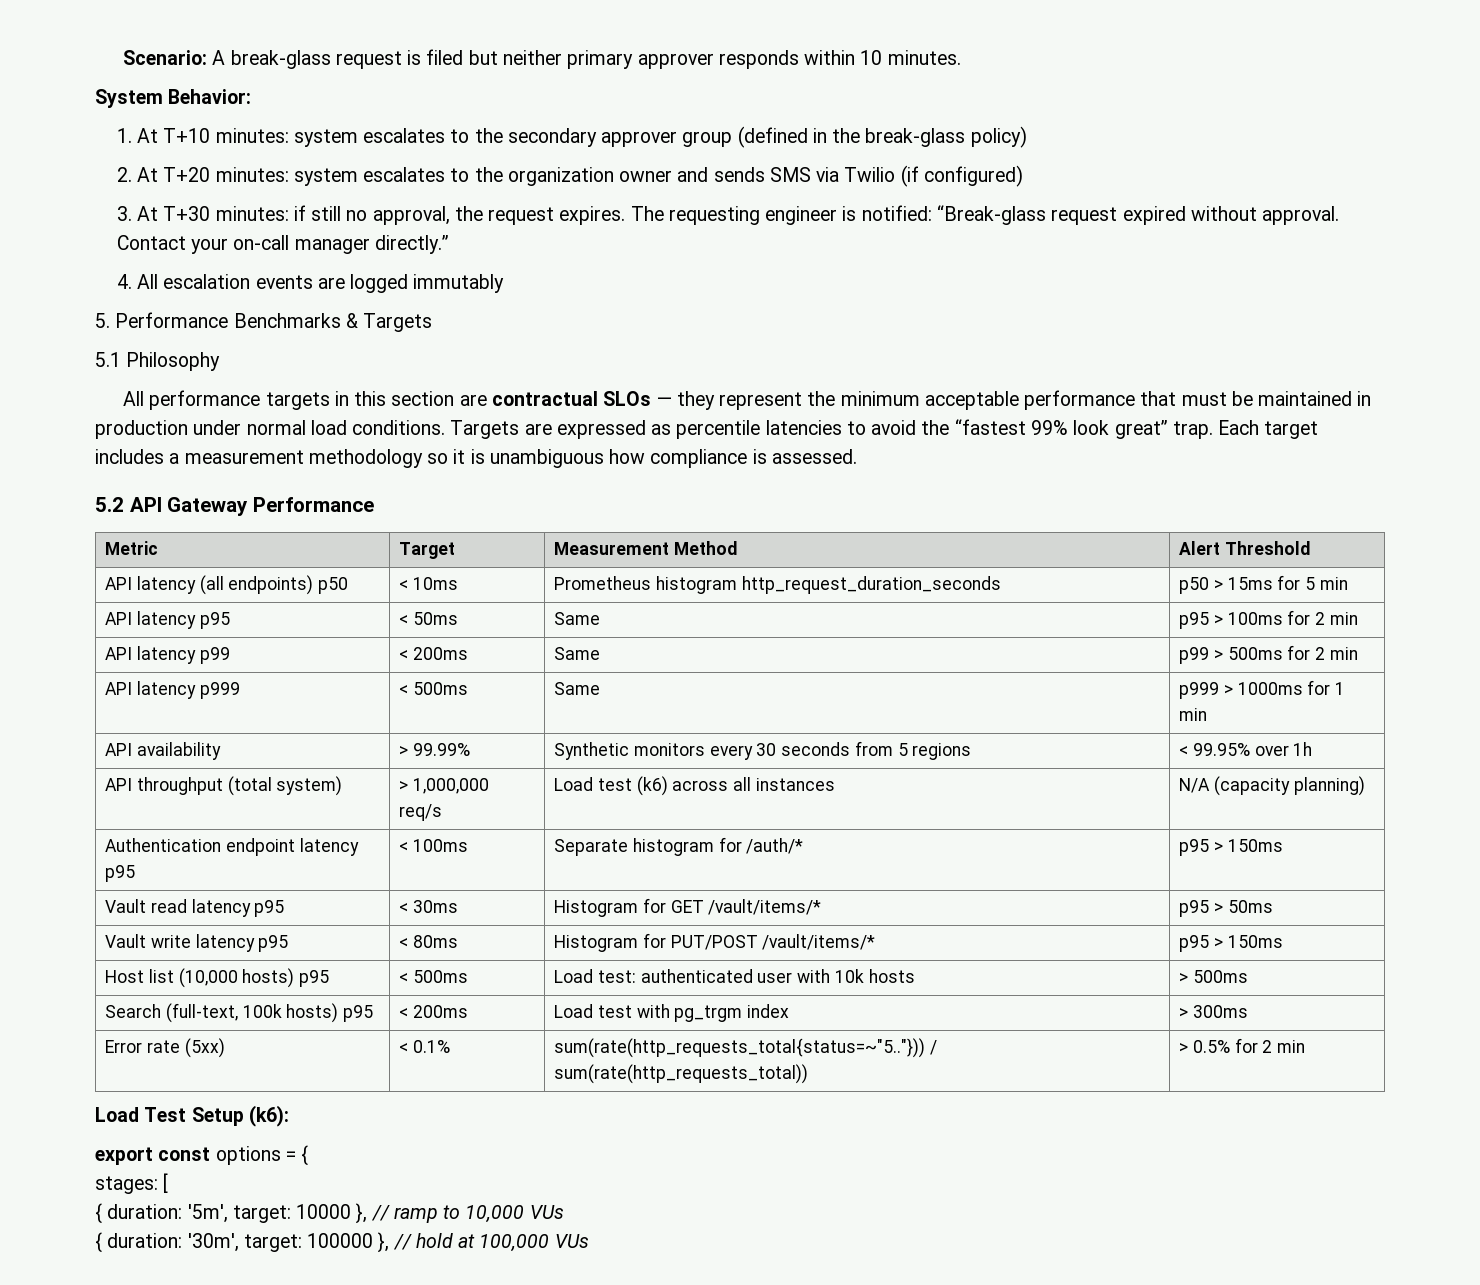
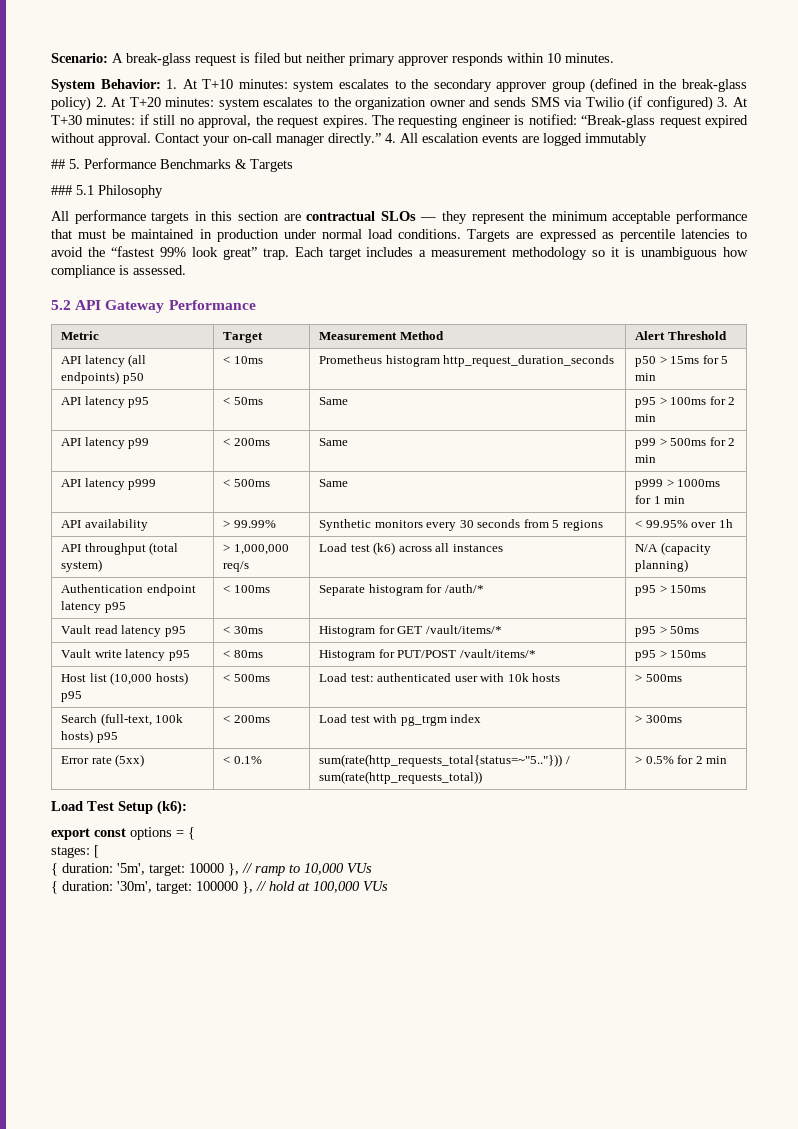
- System Behavior:
- 1. At T+10 minutes: system escalates to the secondary approver group (defined in the break-glass policy)
- 2. At T+20 minutes: system escalates to the organization owner and sends SMS via Twilio (if configured)
- 3. At T+30 minutes: if still no approval, the request expires.
+ System Behavior: 1. At T+10 minutes: system escalates to the secondary approver group (defined in the break-glass policy) 2. At T+20 minutes: system escalates to the organization owner and sends SMS via Twilio (if configured) 3. At T+30 minutes: if still no approval, the request expires.
- Contact your on-call manager directly.”
- 4. All escalation events are logged immutably
+ Contact your on-call manager directly.” 4. All escalation events are logged immutably
- 5. Performance Benchmarks & Targets
+ ## 5. Performance Benchmarks & Targets
- 5.1 Philosophy
+ ### 5.1 Philosophy

